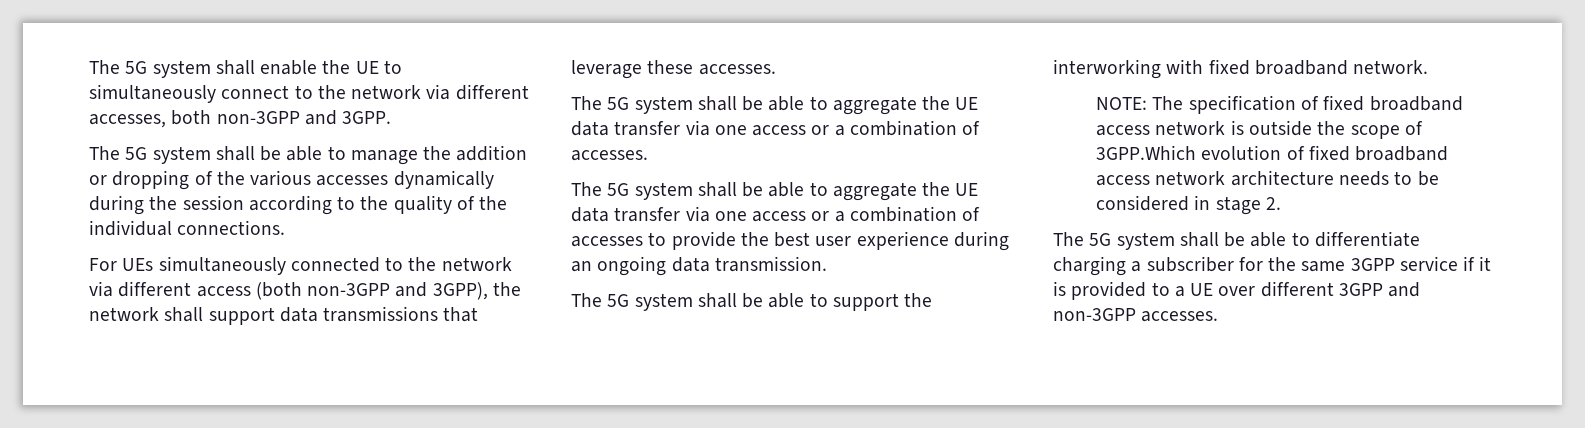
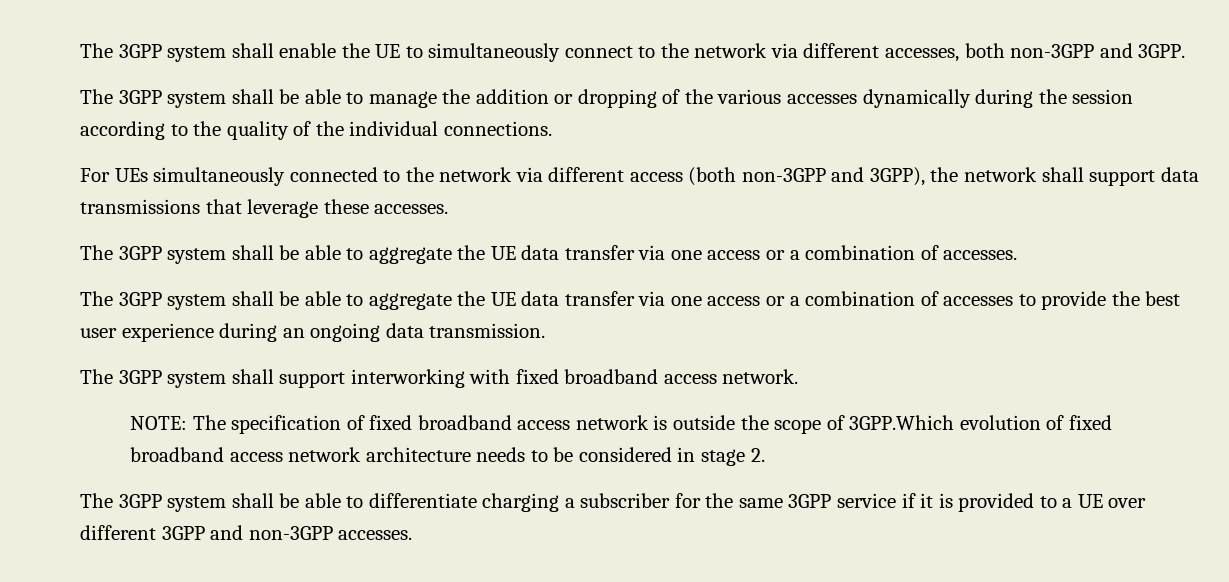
- The 5G system shall enable the UE to simultaneously connect to the network via different accesses, both non-3GPP and 3GPP.
+ The 3GPP system shall enable the UE to simultaneously connect to the network via different accesses, both non-3GPP and 3GPP.
- The 5G system shall be able to manage the addition or dropping of the various accesses dynamically during the session according to the quality of the individual connections.
+ The 3GPP system shall be able to manage the addition or dropping of the various accesses dynamically during the session according to the quality of the individual connections.
- The 5G system shall be able to aggregate the UE data transfer via one access or a combination of accesses.
+ The 3GPP system shall be able to aggregate the UE data transfer via one access or a combination of accesses.
- The 5G system shall be able to aggregate the UE data transfer via one access or a combination of accesses to provide the best user experience during an ongoing data transmission.
+ The 3GPP system shall be able to aggregate the UE data transfer via one access or a combination of accesses to provide the best user experience during an ongoing data transmission.
- The 5G system shall be able to support the interworking with fixed broadband network.
+ The 3GPP system shall support interworking with fixed broadband access network.
- The 5G system shall be able to differentiate charging a subscriber for the same 3GPP service if it is provided to a UE over different 3GPP and non-3GPP accesses.
+ The 3GPP system shall be able to differentiate charging a subscriber for the same 3GPP service if it is provided to a UE over different 3GPP and non-3GPP accesses.

